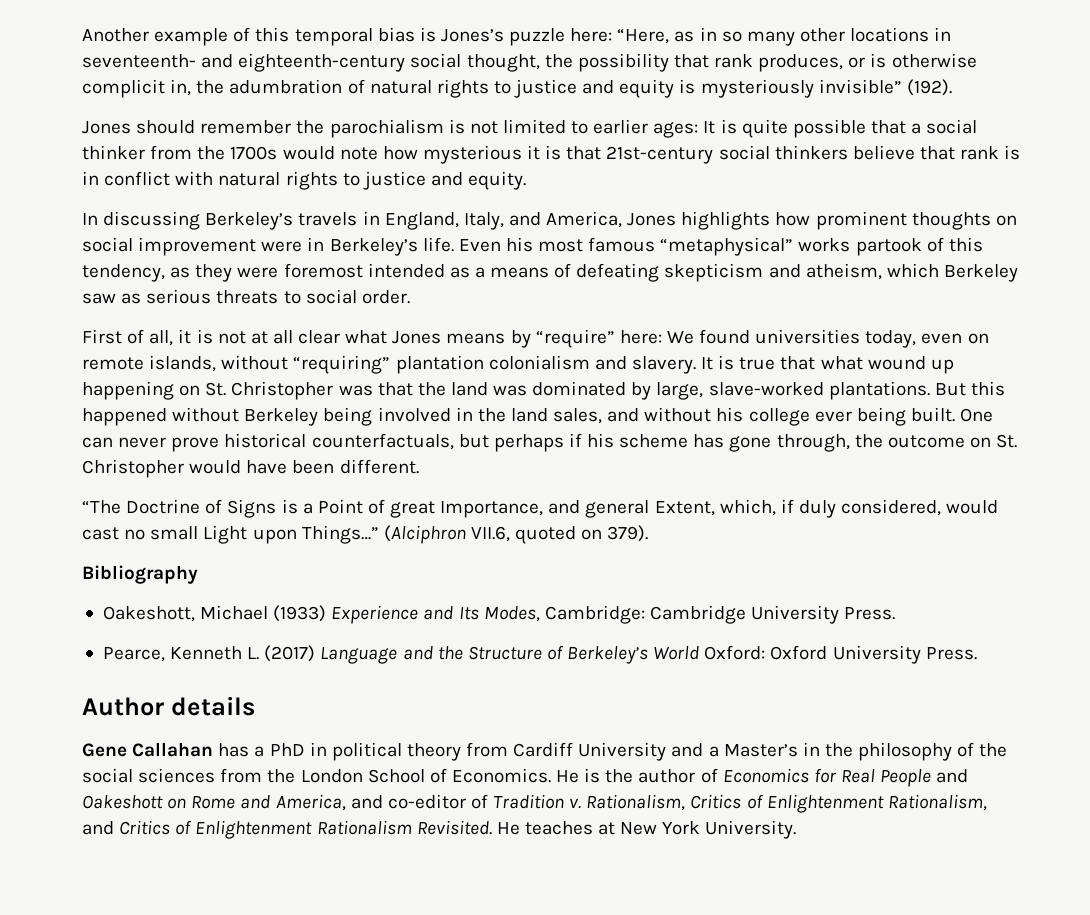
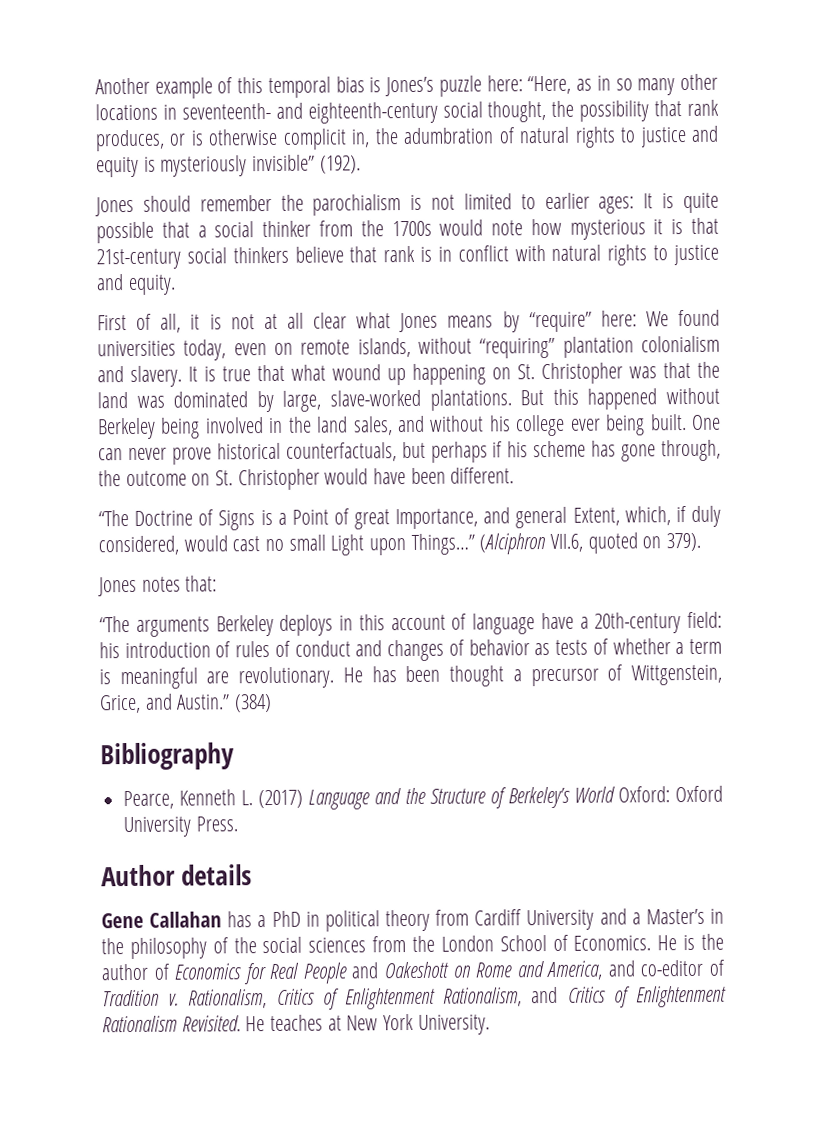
- In discussing Berkeley’s travels in England, Italy, and America, Jones highlights how prominent thoughts on social improvement were in Berkeley’s life. Even his most famous “metaphysical” works partook of this tendency, as they were foremost intended as a means of defeating skepticism and atheism, which Berkeley saw as serious threats to social order.
+ Jones notes that:
+ “The arguments Berkeley deploys in this account of language have a 20th-century field: his introduction of rules of conduct and changes of behavior as tests of whether a term is meaningful are revolutionary. He has been thought a precursor of Wittgenstein, Grice, and Austin.” (384)
  Bibliography
- Oakeshott, Michael (1933) Experience and Its Modes, Cambridge: Cambridge University Press.

